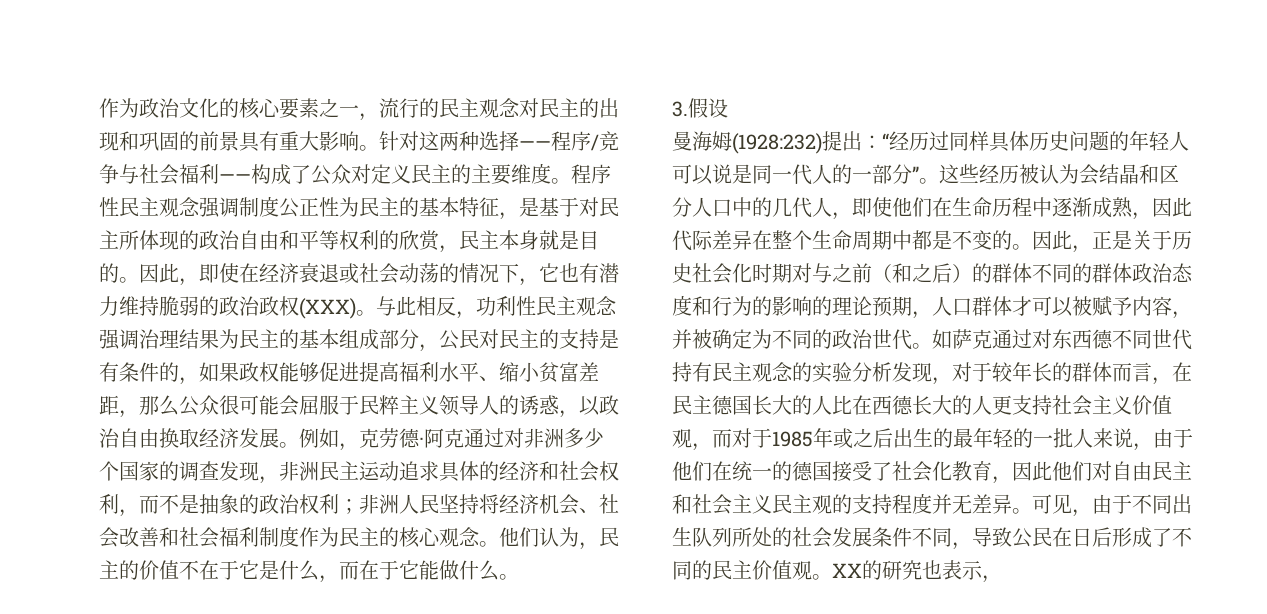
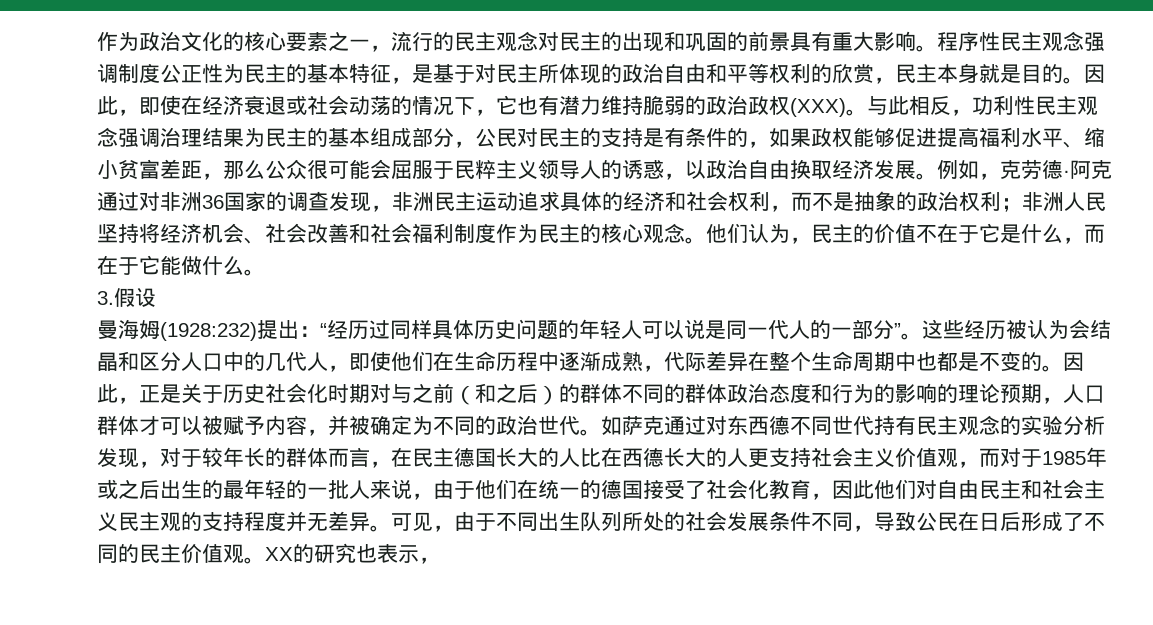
- 针对这两种选择——程序/竞争与社会福利——构成了公众对定义民主的主要维度。
- 例如，克劳德·阿克通过对非洲多少个国家的调查发现，非洲民主运动追求具体的经济和社会权利，而不是抽象的政治权利；非洲人民坚持将经济机会、社会改善和社会福利制度作为民主的核心观念。
+ 例如，克劳德·阿克通过对非洲36国家的调查发现，非洲民主运动追求具体的经济和社会权利，而不是抽象的政治权利；非洲人民坚持将经济机会、社会改善和社会福利制度作为民主的核心观念。
- 这些经历被认为会结晶和区分人口中的几代人，即使他们在生命历程中逐渐成熟，因此代际差异在整个生命周期中都是不变的。
+ 这些经历被认为会结晶和区分人口中的几代人，即使他们在生命历程中逐渐成熟，代际差异在整个生命周期中也都是不变的。

